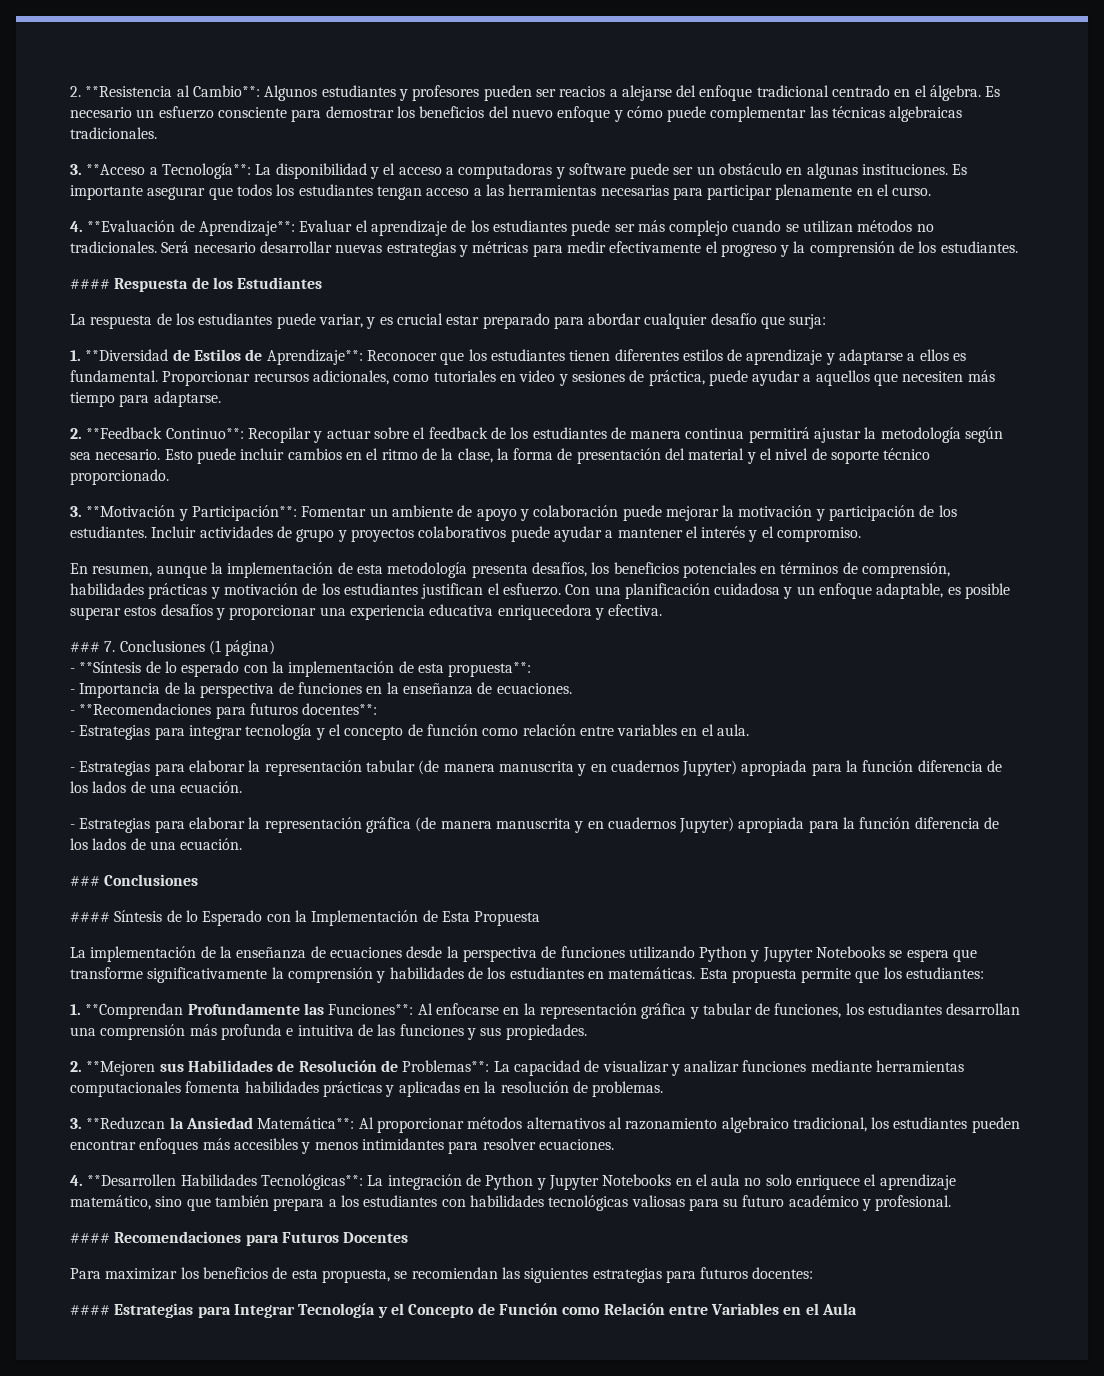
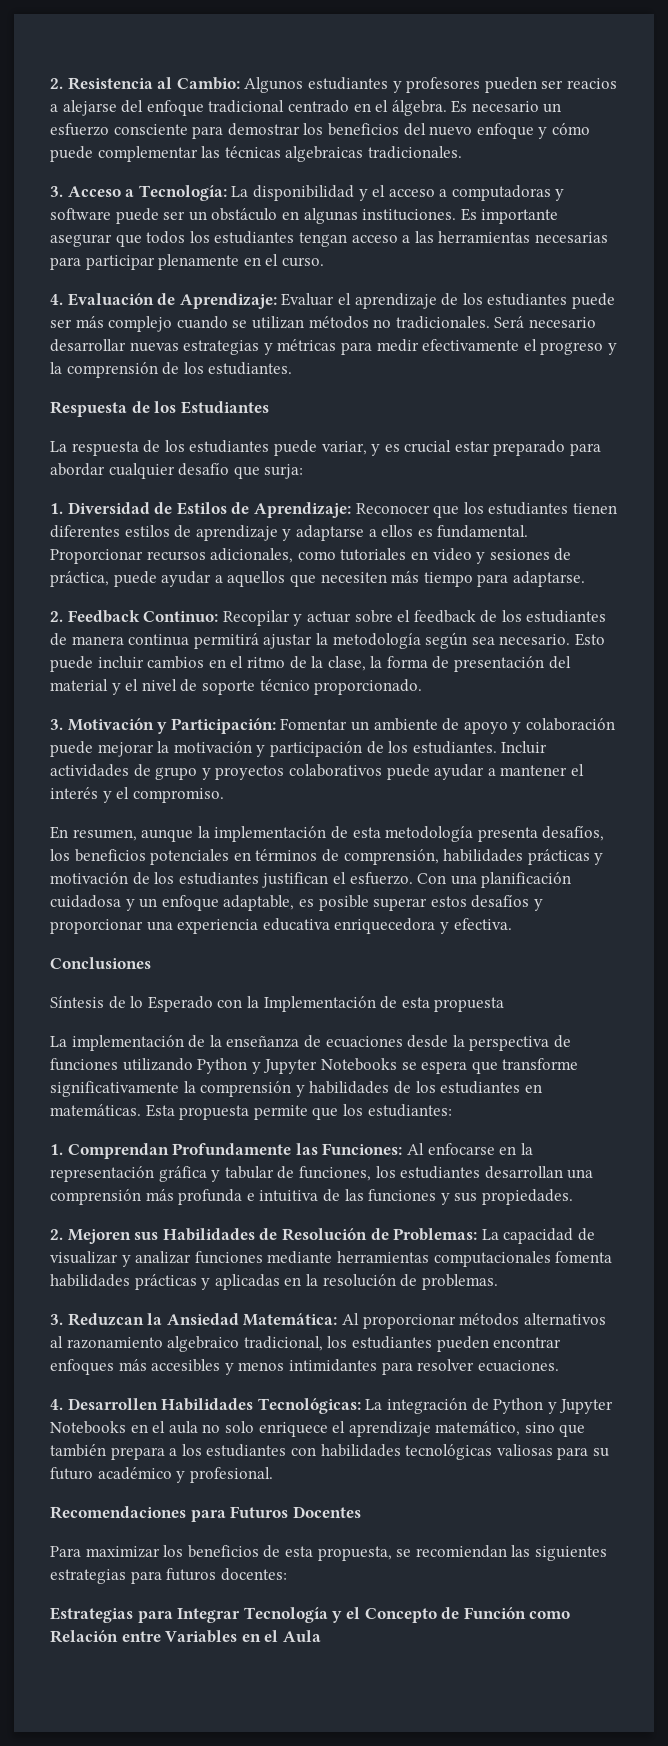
- 2. **Resistencia al Cambio**: Algunos estudiantes y profesores pueden ser reacios a alejarse del enfoque tradicional centrado en el álgebra.
+ 2. Resistencia al Cambio: Algunos estudiantes y profesores pueden ser reacios a alejarse del enfoque tradicional centrado en el álgebra.
- 3. **Acceso a Tecnología**: La disponibilidad y el acceso a computadoras y software puede ser un obstáculo en algunas instituciones.
+ 3. Acceso a Tecnología: La disponibilidad y el acceso a computadoras y software puede ser un obstáculo en algunas instituciones.
- 4. **Evaluación de Aprendizaje**: Evaluar el aprendizaje de los estudiantes puede ser más complejo cuando se utilizan métodos no tradicionales.
+ 4. Evaluación de Aprendizaje: Evaluar el aprendizaje de los estudiantes puede ser más complejo cuando se utilizan métodos no tradicionales.
- #### Respuesta de los Estudiantes
+ Respuesta de los Estudiantes
- 1. **Diversidad de Estilos de Aprendizaje**: Reconocer que los estudiantes tienen diferentes estilos de aprendizaje y adaptarse a ellos es fundamental.
+ 1. Diversidad de Estilos de Aprendizaje: Reconocer que los estudiantes tienen diferentes estilos de aprendizaje y adaptarse a ellos es fundamental.
- 2. **Feedback Continuo**: Recopilar y actuar sobre el feedback de los estudiantes de manera continua permitirá ajustar la metodología según sea necesario.
+ 2. Feedback Continuo: Recopilar y actuar sobre el feedback de los estudiantes de manera continua permitirá ajustar la metodología según sea necesario.
- 3. **Motivación y Participación**: Fomentar un ambiente de apoyo y colaboración puede mejorar la motivación y participación de los estudiantes.
+ 3. Motivación y Participación: Fomentar un ambiente de apoyo y colaboración puede mejorar la motivación y participación de los estudiantes.
- ### 7. Conclusiones (1 página)
- - **Síntesis de lo esperado con la implementación de esta propuesta**:
- - Importancia de la perspectiva de funciones en la enseñanza de ecuaciones.
- - **Recomendaciones para futuros docentes**:
- - Estrategias para integrar tecnología y el concepto de función como relación entre variables en el aula.
- - Estrategias para elaborar la representación tabular (de manera manuscrita y en cuadernos Jupyter) apropiada para la función diferencia de los lados de una ecuación.
- - Estrategias para elaborar la representación gráfica (de manera manuscrita y en cuadernos Jupyter) apropiada para la función diferencia de los lados de una ecuación.
- ### Conclusiones
+ Conclusiones
- #### Síntesis de lo Esperado con la Implementación de Esta Propuesta
+ Síntesis de lo Esperado con la Implementación de esta propuesta
- 1. **Comprendan Profundamente las Funciones**: Al enfocarse en la representación gráfica y tabular de funciones, los estudiantes desarrollan una comprensión más profunda e intuitiva de las funciones y sus propiedades.
+ 1. Comprendan Profundamente las Funciones: Al enfocarse en la representación gráfica y tabular de funciones, los estudiantes desarrollan una comprensión más profunda e intuitiva de las funciones y sus propiedades.
- 2. **Mejoren sus Habilidades de Resolución de Problemas**: La capacidad de visualizar y analizar funciones mediante herramientas computacionales fomenta habilidades prácticas y aplicadas en la resolución de problemas.
+ 2. Mejoren sus Habilidades de Resolución de Problemas: La capacidad de visualizar y analizar funciones mediante herramientas computacionales fomenta habilidades prácticas y aplicadas en la resolución de problemas.
- 3. **Reduzcan la Ansiedad Matemática**: Al proporcionar métodos alternativos al razonamiento algebraico tradicional, los estudiantes pueden encontrar enfoques más accesibles y menos intimidantes para resolver ecuaciones.
+ 3. Reduzcan la Ansiedad Matemática: Al proporcionar métodos alternativos al razonamiento algebraico tradicional, los estudiantes pueden encontrar enfoques más accesibles y menos intimidantes para resolver ecuaciones.
- 4. **Desarrollen Habilidades Tecnológicas**: La integración de Python y Jupyter Notebooks en el aula no solo enriquece el aprendizaje matemático, sino que también prepara a los estudiantes con habilidades tecnológicas valiosas para su futuro académico y profesional.
+ 4. Desarrollen Habilidades Tecnológicas: La integración de Python y Jupyter Notebooks en el aula no solo enriquece el aprendizaje matemático, sino que también prepara a los estudiantes con habilidades tecnológicas valiosas para su futuro académico y profesional.
- #### Recomendaciones para Futuros Docentes
+ Recomendaciones para Futuros Docentes
- #### Estrategias para Integrar Tecnología y el Concepto de Función como Relación entre Variables en el Aula
+ Estrategias para Integrar Tecnología y el Concepto de Función como Relación entre Variables en el Aula

